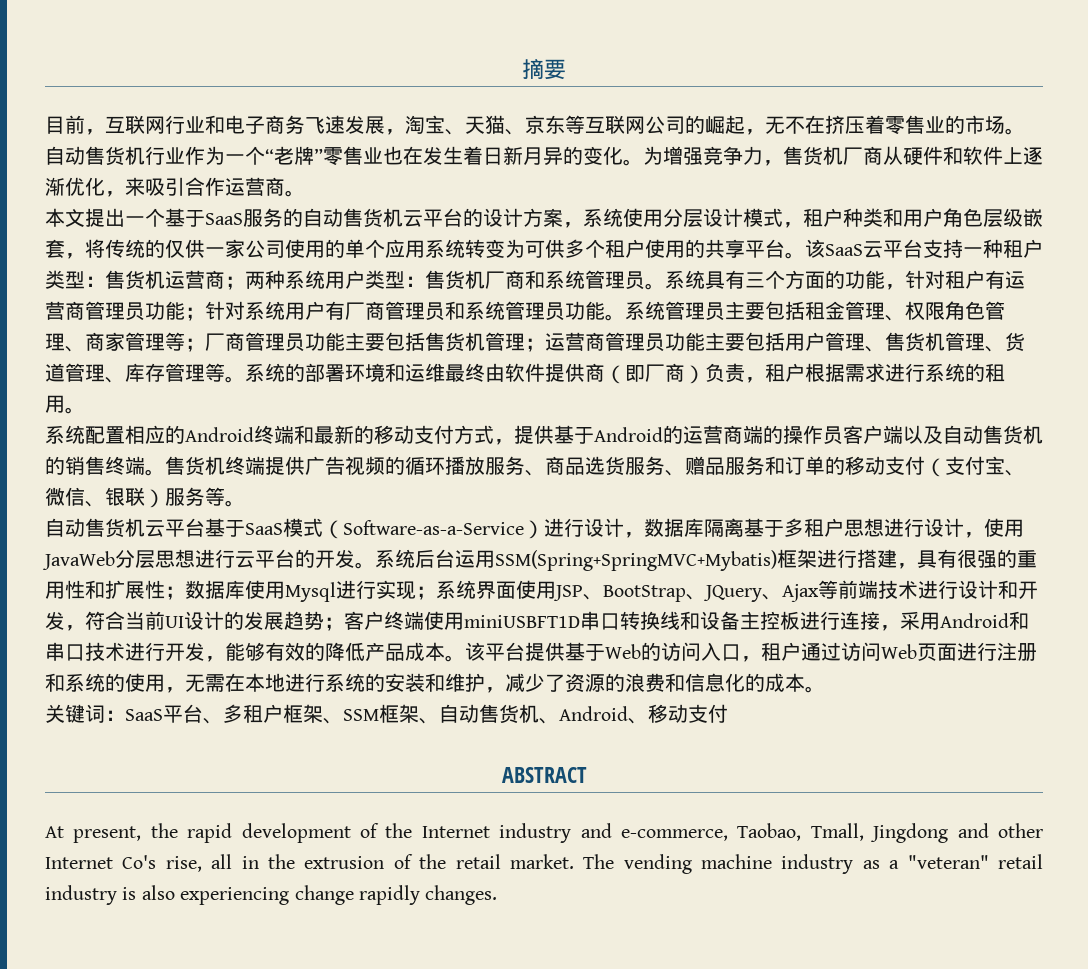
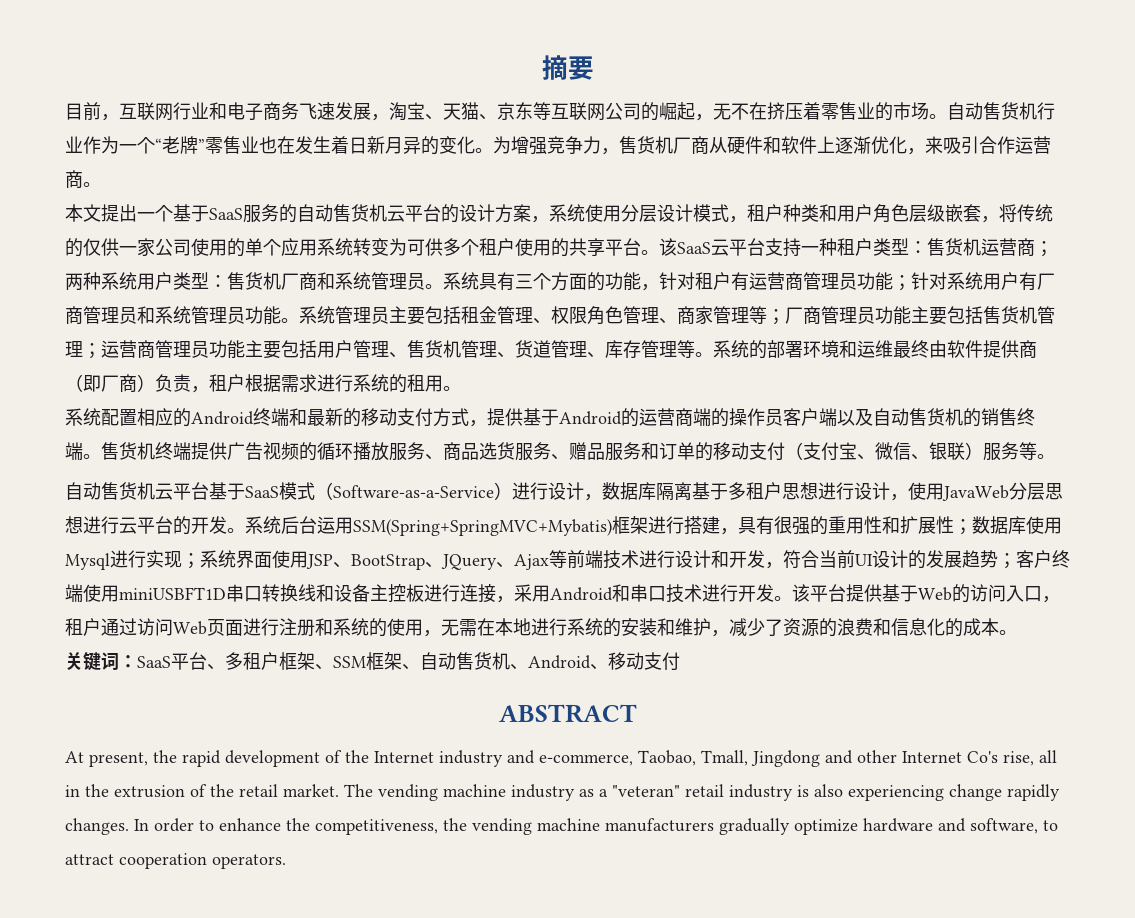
- 客户终端使用miniUSBFT1D串口转换线和设备主控板进行连接，采用Android和串口技术进行开发，能够有效的降低产品成本。
+ 客户终端使用miniUSBFT1D串口转换线和设备主控板进行连接，采用Android和串口技术进行开发。
+ In order to enhance the competitiveness, the vending machine manufacturers gradually optimize hardware and software, to attract cooperation operators.

